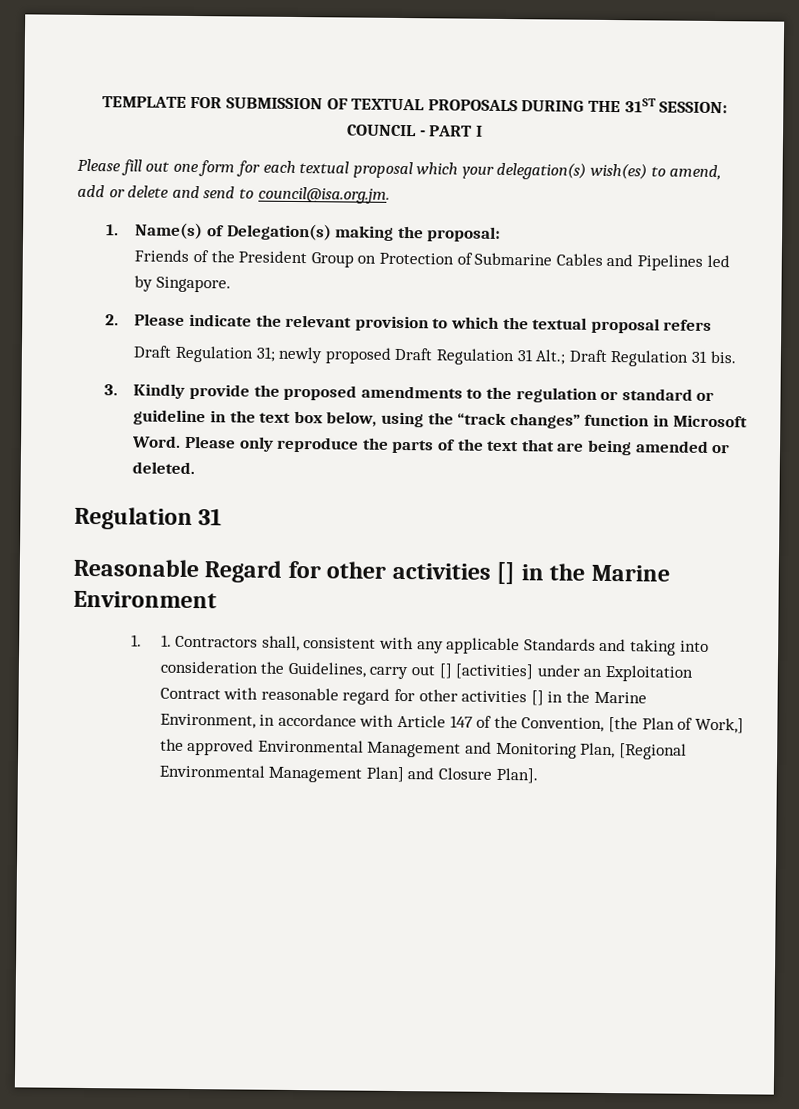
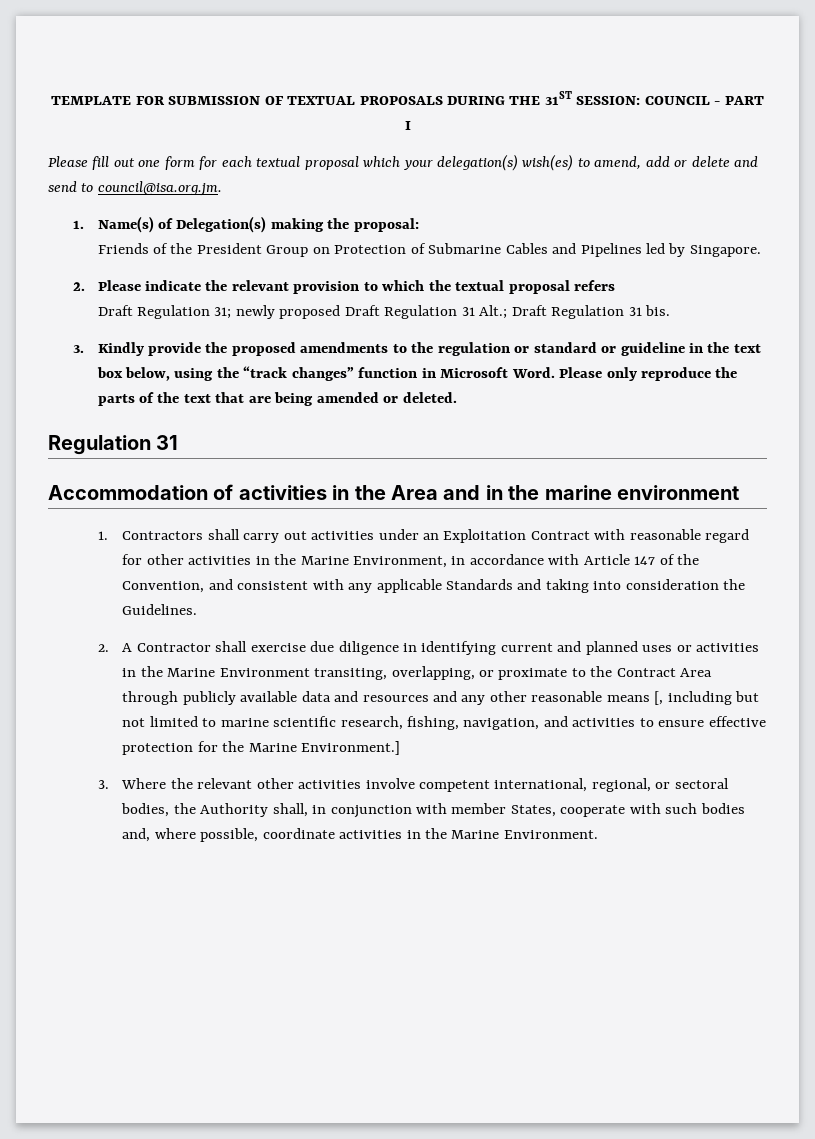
- Reasonable Regard for other activities [] in the Marine Environment
- 1. 1. Contractors shall, consistent with any applicable Standards and taking into consideration the Guidelines, carry out [] [activities] under an Exploitation Contract with reasonable regard for other activities [] in the Marine Environment, in accordance with Article 147 of the Convention, [the Plan of Work,] the approved Environmental Management and Monitoring Plan, [Regional Environmental Management Plan] and Closure Plan].
+ Accommodation of activities in the Area and in the marine environment
+ 1. Contractors shall carry out activities under an Exploitation Contract with reasonable regard for other activities in the Marine Environment, in accordance with Article 147 of the Convention, and consistent with any applicable Standards and taking into consideration the Guidelines.
+ 2. A Contractor shall exercise due diligence in identifying current and planned uses or activities in the Marine Environment transiting, overlapping, or proximate to the Contract Area through publicly available data and resources and any other reasonable means [, including but not limited to marine scientific research, fishing, navigation, and activities to ensure effective protection for the Marine Environment.]
+ 3. Where the relevant other activities involve competent international, regional, or sectoral bodies, the Authority shall, in conjunction with member States, cooperate with such bodies and, where possible, coordinate activities in the Marine Environment.

